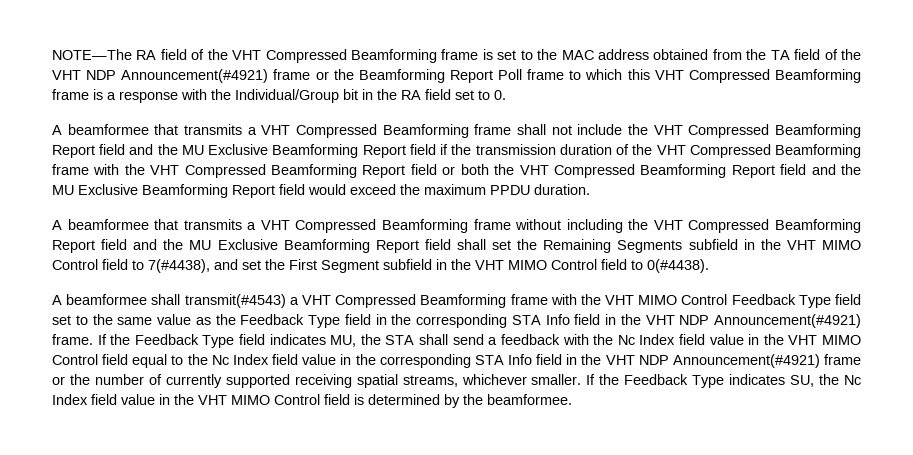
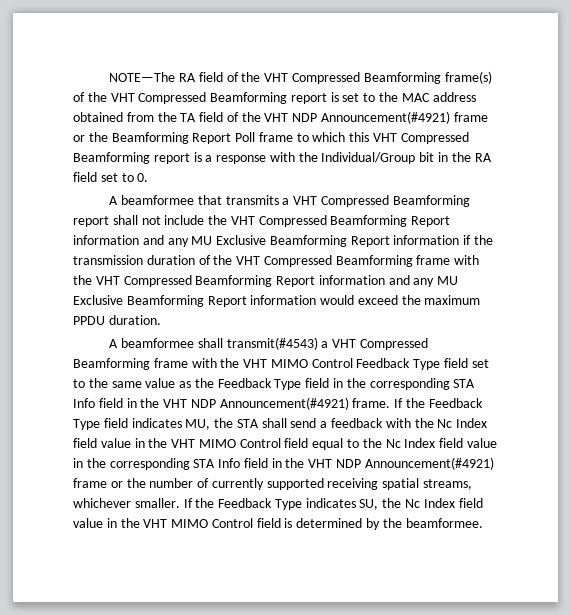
- NOTE—The RA field of the VHT Compressed Beamforming frame is set to the MAC address obtained from the TA field of the VHT NDP Announcement(#4921) frame or the Beamforming Report Poll frame to which this VHT Compressed Beamforming frame is a response with the Individual/Group bit in the RA field set to 0.
+ NOTE—The RA field of the VHT Compressed Beamforming frame(s) of the VHT Compressed Beamforming report is set to the MAC address obtained from the TA field of the VHT NDP Announcement(#4921) frame or the Beamforming Report Poll frame to which this VHT Compressed Beamforming report is a response with the Individual/Group bit in the RA field set to 0.
- A beamformee that transmits a VHT Compressed Beamforming frame shall not include the VHT Compressed Beamforming Report field and the MU Exclusive Beamforming Report field if the transmission duration of the VHT Compressed Beamforming frame with the VHT Compressed Beamforming Report field or both the VHT Compressed Beamforming Report field and the MU Exclusive Beamforming Report field would exceed the maximum PPDU duration.
+ A beamformee that transmits a VHT Compressed Beamforming report shall not include the VHT Compressed Beamforming Report information and any MU Exclusive Beamforming Report information if the transmission duration of the VHT Compressed Beamforming frame with the VHT Compressed Beamforming Report information and any MU Exclusive Beamforming Report information would exceed the maximum PPDU duration.
- A beamformee that transmits a VHT Compressed Beamforming frame without including the VHT Compressed Beamforming Report field and the MU Exclusive Beamforming Report field shall set the Remaining Segments subfield in the VHT MIMO Control field to 7(#4438), and set the First Segment subfield in the VHT MIMO Control field to 0(#4438).

